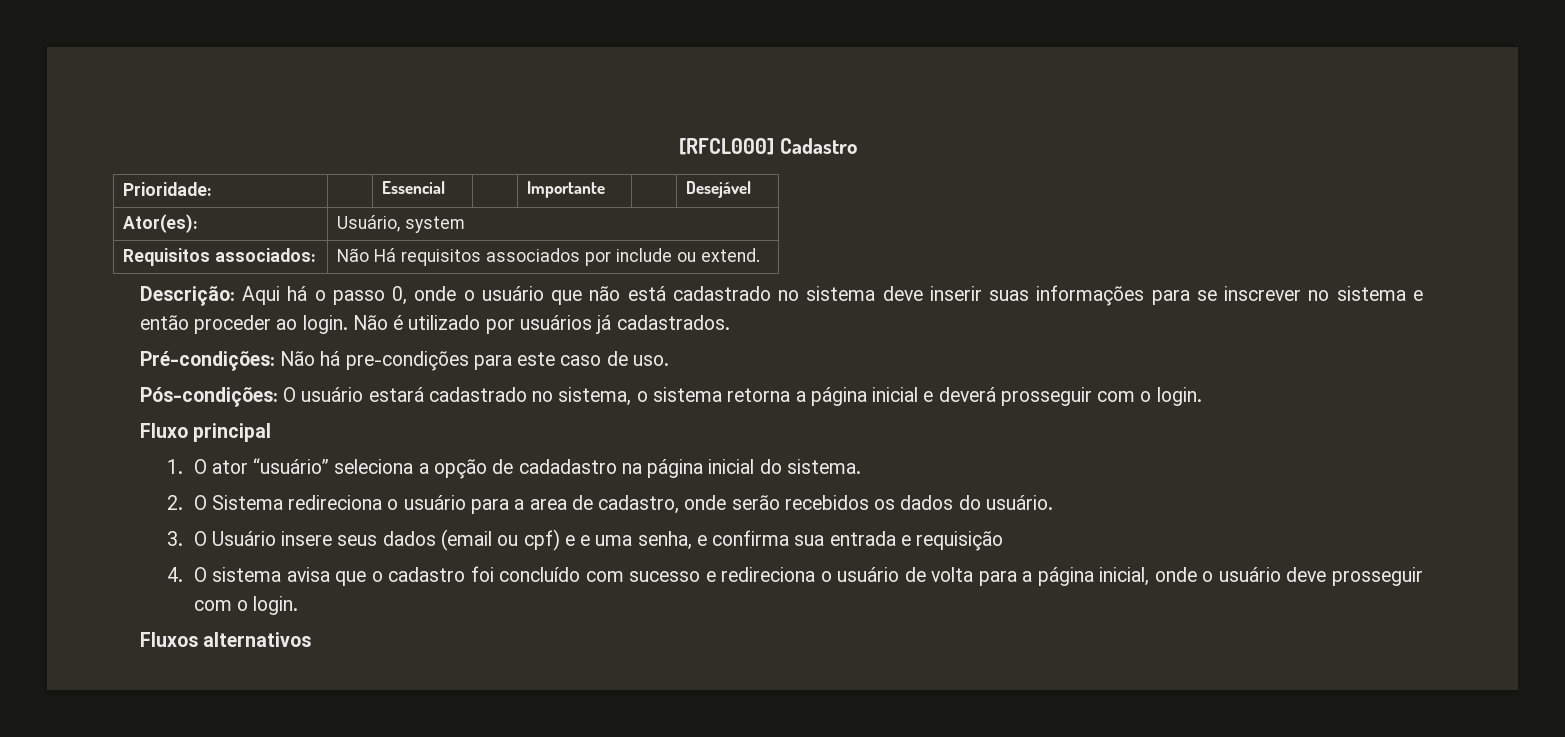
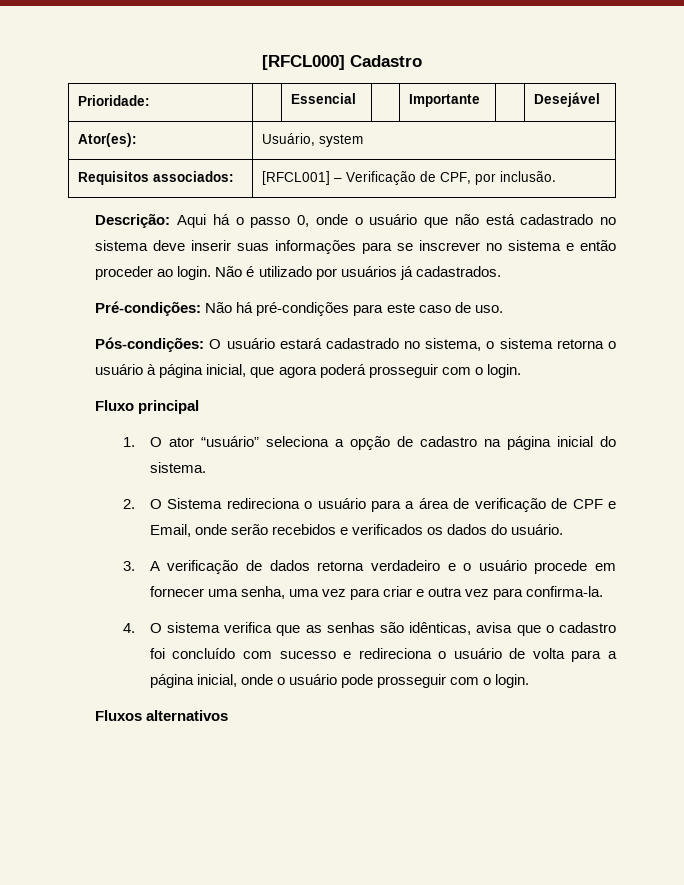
- Requisitos associados: | Não Há requisitos associados por include ou extend.
+ Requisitos associados: | [RFCL001] – Verificação de CPF, por inclusão.
- Pré-condições: Não há pre-condições para este caso de uso.
+ Pré-condições: Não há pré-condições para este caso de uso.
- Pós-condições: O usuário estará cadastrado no sistema, o sistema retorna a página inicial e deverá prosseguir com o login.
+ Pós-condições: O usuário estará cadastrado no sistema, o sistema retorna o usuário à página inicial, que agora poderá prosseguir com o login.
- 1. O ator “usuário” seleciona a opção de cadadastro na página inicial do sistema.
+ 1. O ator “usuário” seleciona a opção de cadastro na página inicial do sistema.
- 2. O Sistema redireciona o usuário para a area de cadastro, onde serão recebidos os dados do usuário.
+ 2. O Sistema redireciona o usuário para a área de verificação de CPF e Email, onde serão recebidos e verificados os dados do usuário.
- 3. O Usuário insere seus dados (email ou cpf) e e uma senha, e confirma sua entrada e requisição
- 4. O sistema avisa que o cadastro foi concluído com sucesso e redireciona o usuário de volta para a página inicial, onde o usuário deve prosseguir com o login.
+ 3. A verificação de dados retorna verdadeiro e o usuário procede em fornecer uma senha, uma vez para criar e outra vez para confirma-la.
+ 4. O sistema verifica que as senhas são idênticas, avisa que o cadastro foi concluído com sucesso e redireciona o usuário de volta para a página inicial, onde o usuário pode prosseguir com o login.

